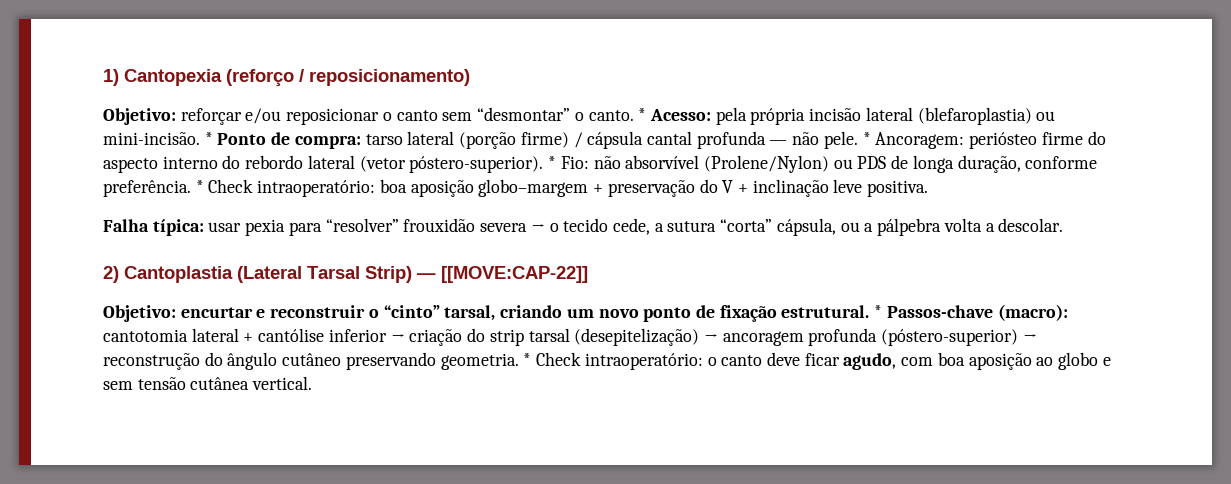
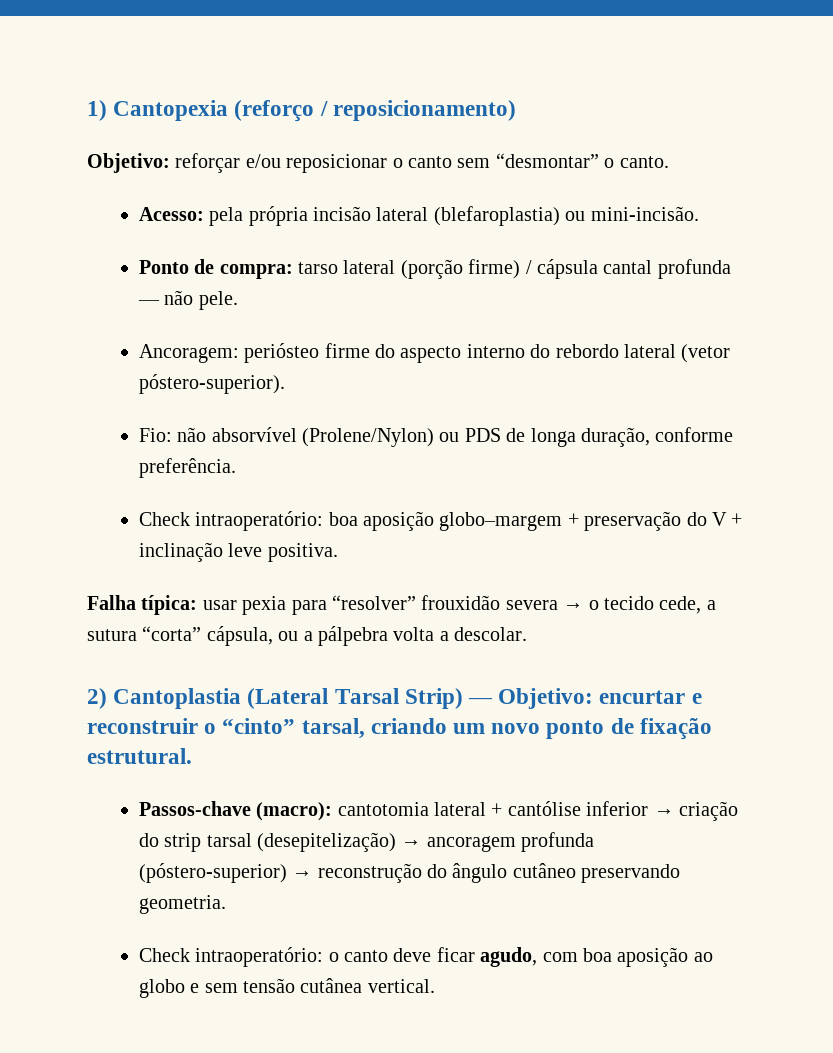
- reforçar e/ou reposicionar o canto sem “desmontar” o canto. * Acesso:
+ reforçar e/ou reposicionar o canto sem “desmontar” o canto.
+ Acesso:
- pela própria incisão lateral (blefaroplastia) ou mini-incisão. * Ponto de compra:
+ pela própria incisão lateral (blefaroplastia) ou mini-incisão.
+ Ponto de compra:
- tarso lateral (porção firme) / cápsula cantal profunda — não pele. * Ancoragem:
+ tarso lateral (porção firme) / cápsula cantal profunda — não pele.
+ Ancoragem:
- periósteo firme do aspecto interno do rebordo lateral (vetor póstero-superior). * Fio:
+ periósteo firme do aspecto interno do rebordo lateral (vetor póstero-superior).
+ Fio:
- não absorvível (Prolene/Nylon) ou PDS de longa duração, conforme preferência. * Check intraoperatório:
+ não absorvível (Prolene/Nylon) ou PDS de longa duração, conforme preferência.
+ Check intraoperatório:
- 2) Cantoplastia (Lateral Tarsal Strip) — [[MOVE:CAP-22]]
- Objetivo:
+ 2) Cantoplastia (Lateral Tarsal Strip) — Objetivo:
- encurtar e reconstruir o “cinto” tarsal, criando um novo ponto de fixação estrutural. * Passos-chave (macro):
+ encurtar e reconstruir o “cinto” tarsal, criando um novo ponto de fixação estrutural.
+ Passos-chave (macro):
- cantotomia lateral + cantólise inferior → criação do strip tarsal (desepitelização) → ancoragem profunda (póstero-superior) → reconstrução do ângulo cutâneo preservando geometria. * Check intraoperatório:
+ cantotomia lateral + cantólise inferior → criação do strip tarsal (desepitelização) → ancoragem profunda (póstero-superior) → reconstrução do ângulo cutâneo preservando geometria.
+ Check intraoperatório:

